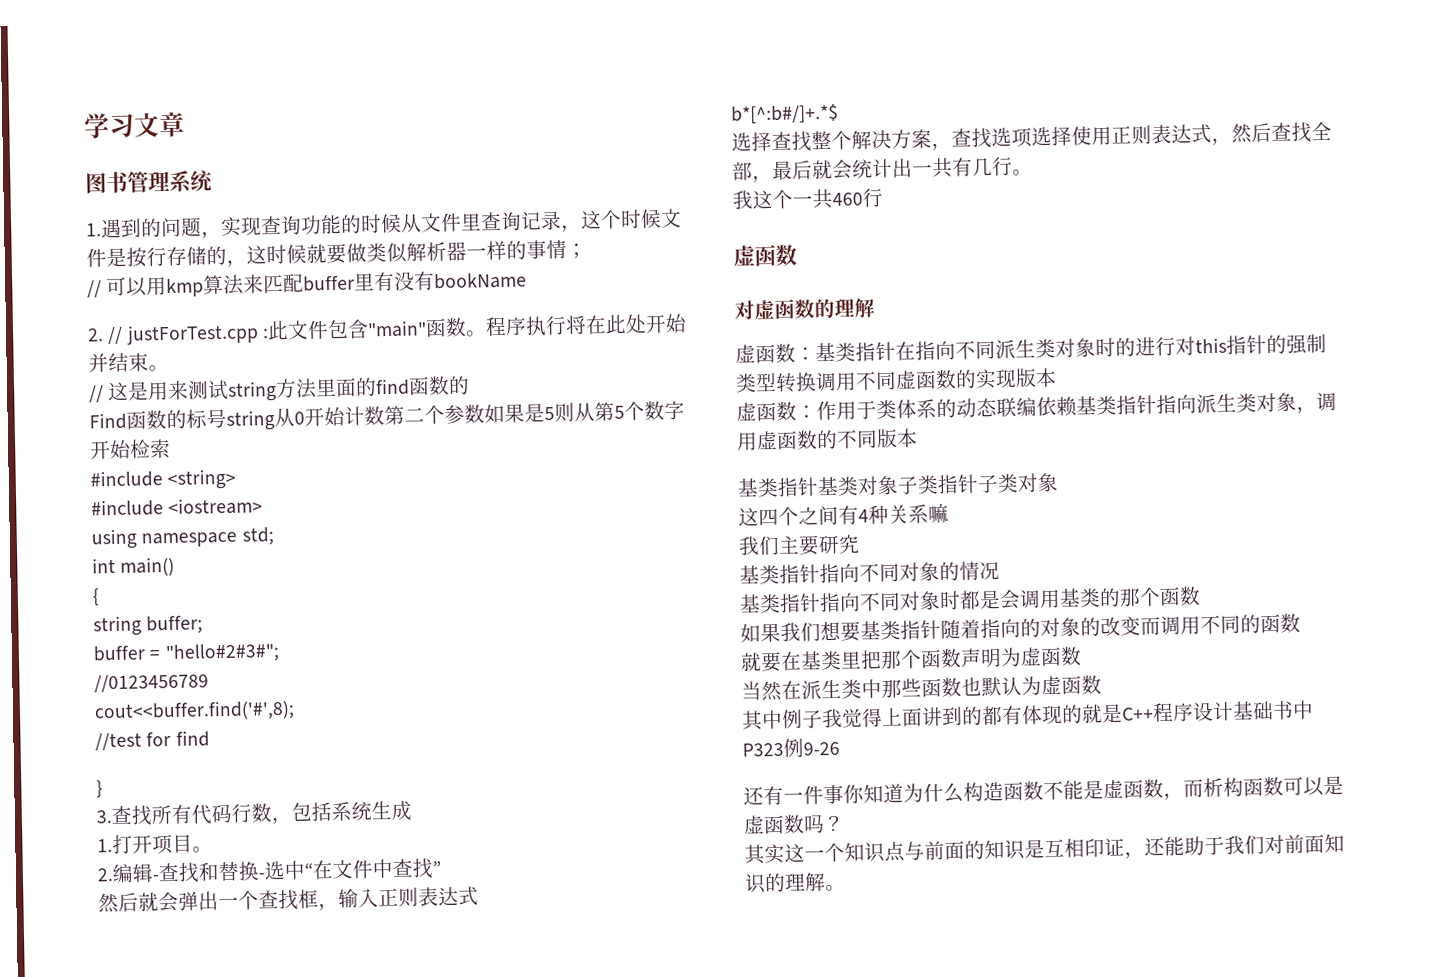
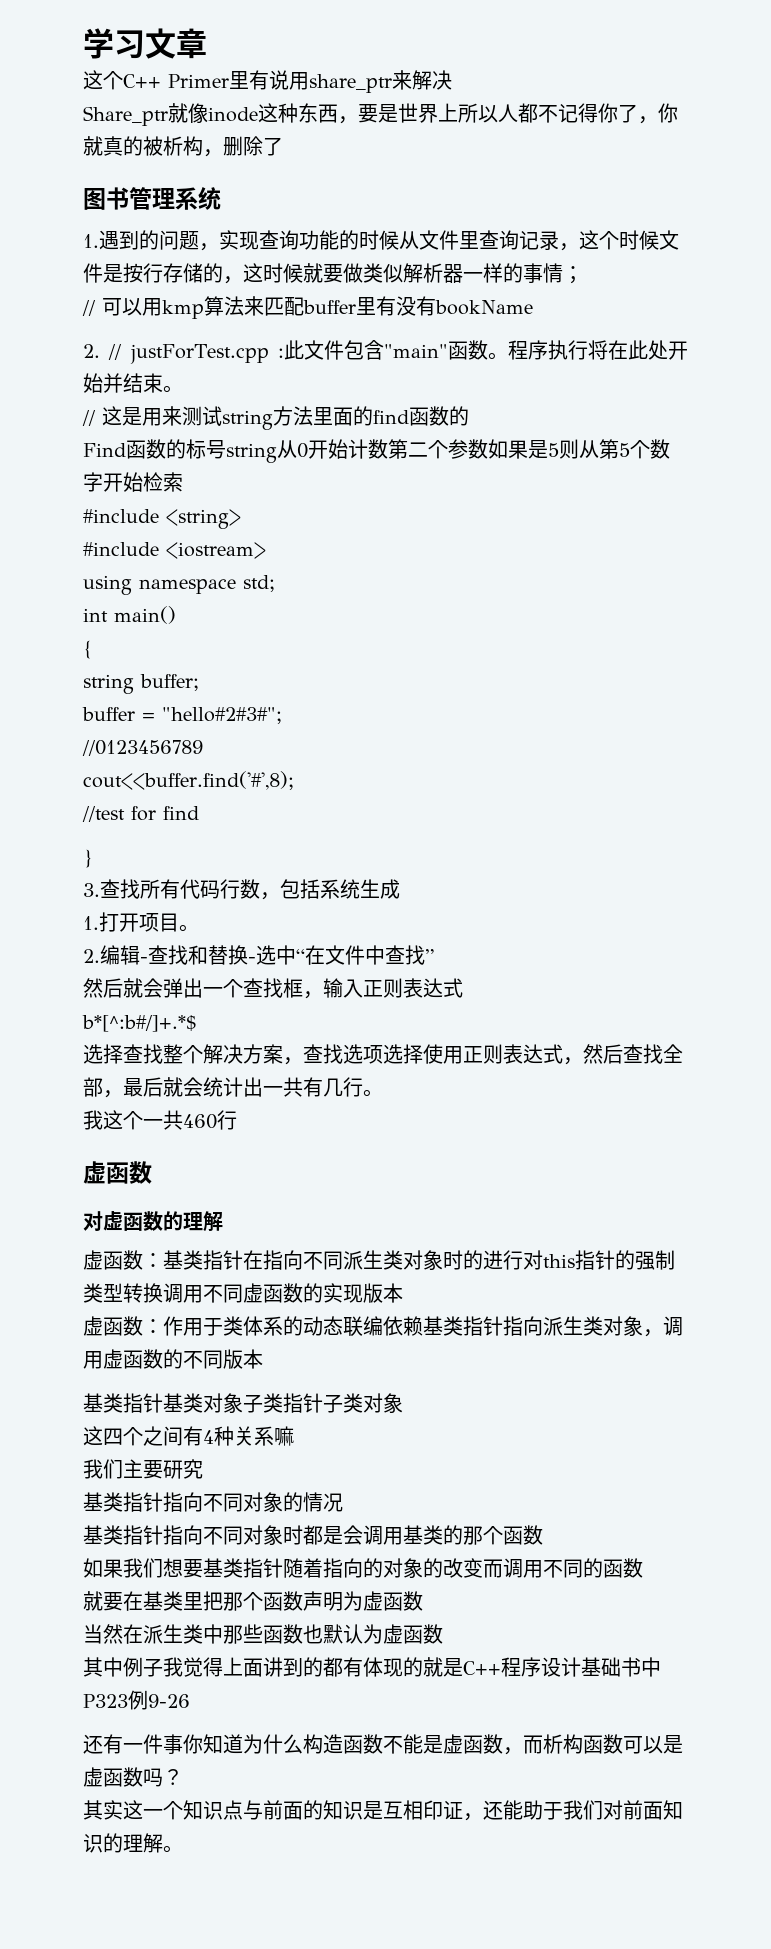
+ 这个C++ Primer里有说用share_ptr来解决
+ Share_ptr就像inode这种东西，要是世界上所以人都不记得你了，你就真的被析构，删除了

